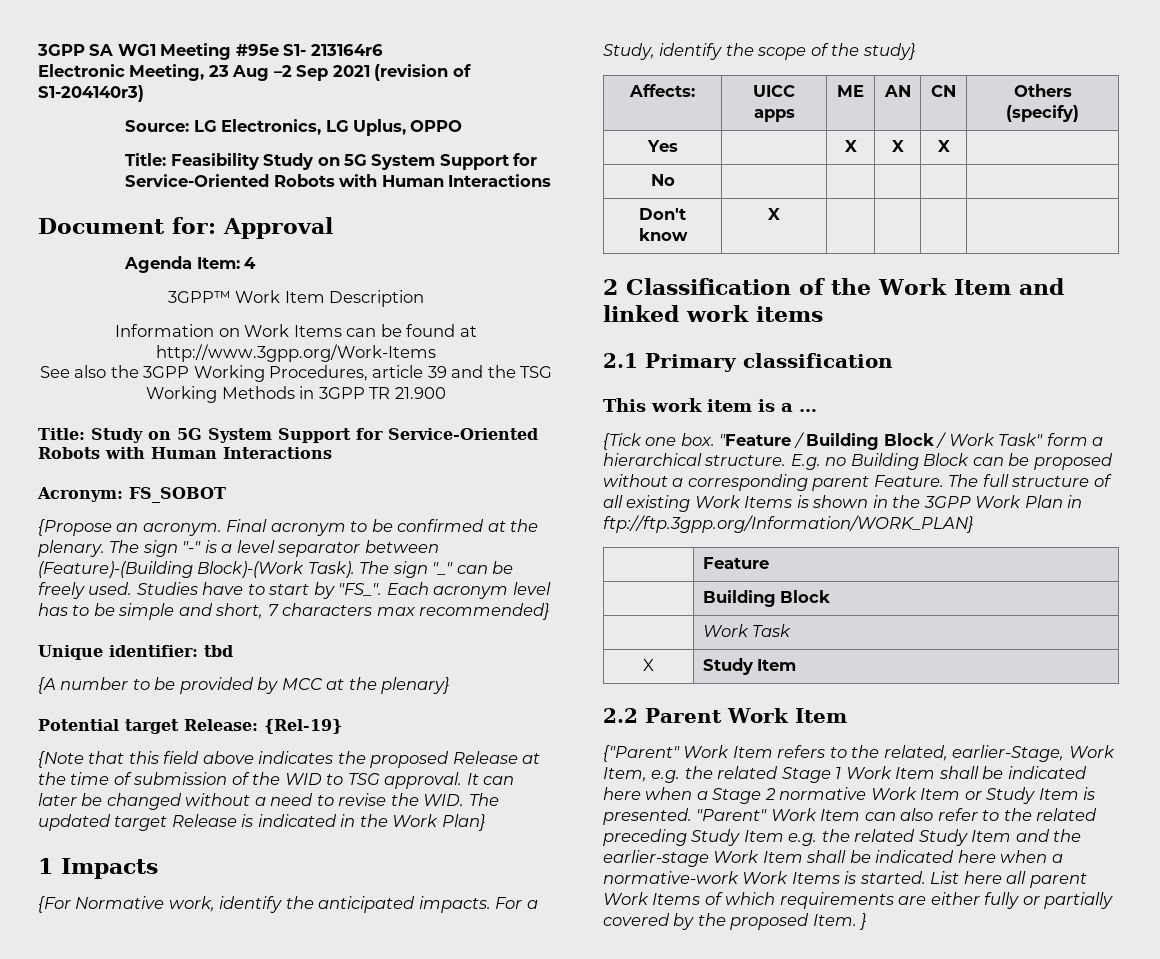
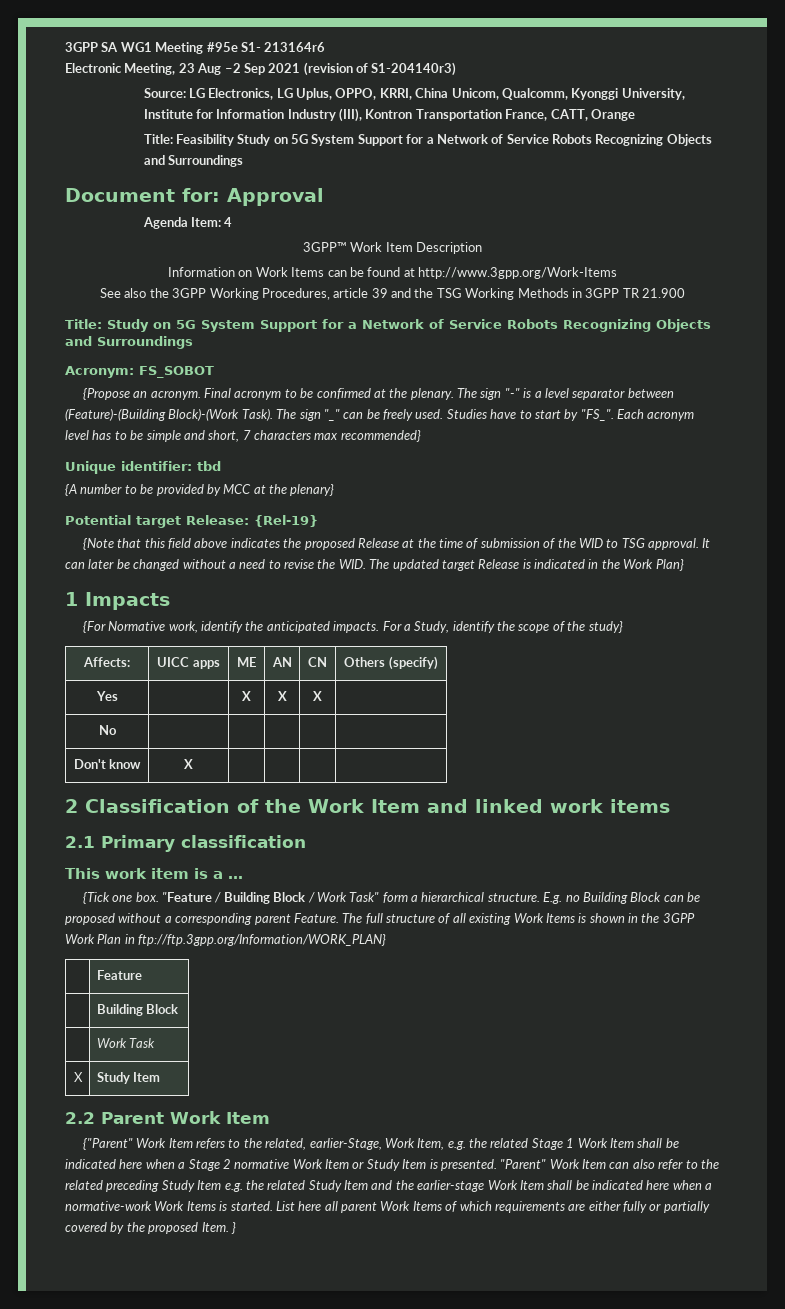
- Source: LG Electronics, LG Uplus, OPPO
+ Source: LG Electronics, LG Uplus, OPPO, KRRI, China Unicom, Qualcomm, Kyonggi University, Institute for Information Industry (III), Kontron Transportation France, CATT, Orange
- Title: Feasibility Study on 5G System Support for Service-Oriented Robots with Human Interactions
+ Title: Feasibility Study on 5G System Support for a Network of Service Robots Recognizing Objects and Surroundings
- Title: Study on 5G System Support for Service-Oriented Robots with Human Interactions
+ Title: Study on 5G System Support for a Network of Service Robots Recognizing Objects and Surroundings

